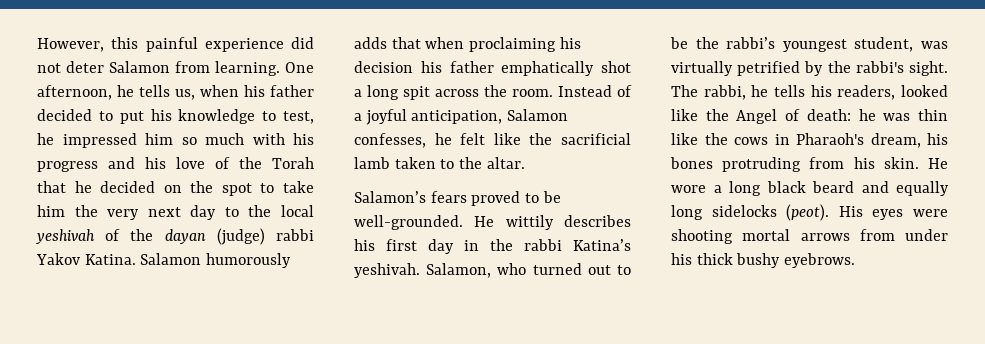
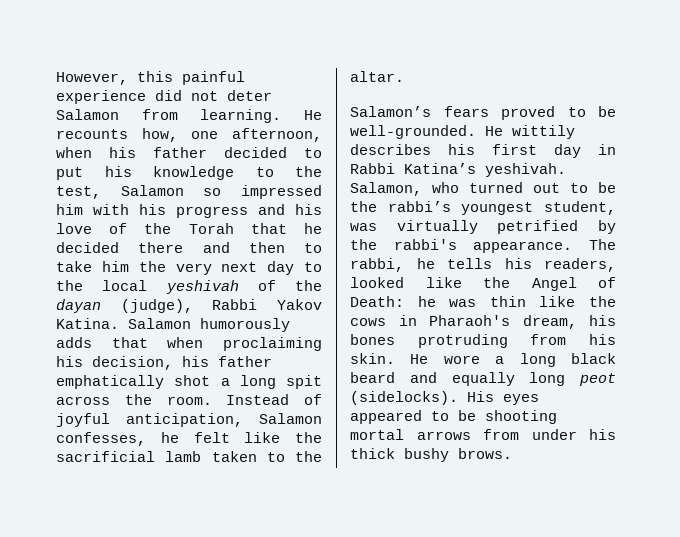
- One afternoon, he tells us, when his father decided to put his knowledge to test, he impressed him so much with his progress and his love of the Torah that he decided on the spot to take him the very next day to the local yeshivah of the dayan (judge) rabbi Yakov Katina.
+ He recounts how, one afternoon, when his father decided to put his knowledge to the test, Salamon so impressed him with his progress and his love of the Torah that he decided there and then to take him the very next day to the local yeshivah of the dayan (judge), Rabbi Yakov Katina.
- Salamon humorously adds that when proclaiming his decision his father emphatically shot a long spit across the room.
+ Salamon humorously adds that when proclaiming his decision, his father emphatically shot a long spit across the room.
- Instead of a joyful anticipation, Salamon confesses, he felt like the sacrificial lamb taken to the altar.
+ Instead of joyful anticipation, Salamon confesses, he felt like the sacrificial lamb taken to the altar.
- He wittily describes his first day in the rabbi Katina’s yeshivah.
+ He wittily describes his first day in Rabbi Katina’s yeshivah.
- Salamon, who turned out to be the rabbi’s youngest student, was virtually petrified by the rabbi's sight.
+ Salamon, who turned out to be the rabbi’s youngest student, was virtually petrified by the rabbi's appearance.
- The rabbi, he tells his readers, looked like the Angel of death: he was thin like the cows in Pharaoh's dream, his bones protruding from his skin.
+ The rabbi, he tells his readers, looked like the Angel of Death: he was thin like the cows in Pharaoh's dream, his bones protruding from his skin.
- He wore a long black beard and equally long sidelocks (peot). His eyes were shooting mortal arrows from under his thick bushy eyebrows.
+ He wore a long black beard and equally long peot (sidelocks). His eyes appeared to be shooting mortal arrows from under his thick bushy brows.

